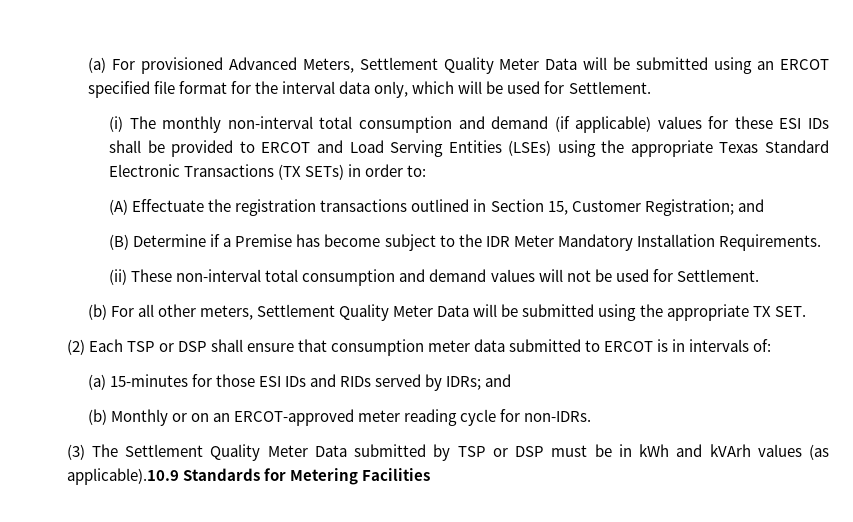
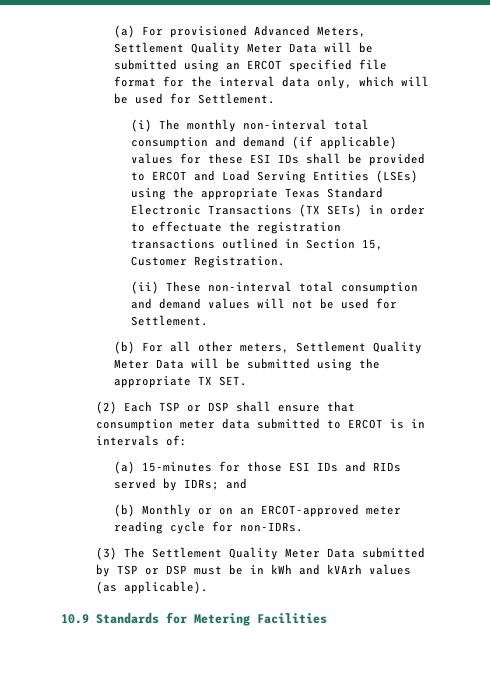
- (i) The monthly non-interval total consumption and demand (if applicable) values for these ESI IDs shall be provided to ERCOT and Load Serving Entities (LSEs) using the appropriate Texas Standard Electronic Transactions (TX SETs) in order to:
- (A) Effectuate the registration transactions outlined in Section 15, Customer Registration; and
- (B) Determine if a Premise has become subject to the IDR Meter Mandatory Installation Requirements.
+ (i) The monthly non-interval total consumption and demand (if applicable) values for these ESI IDs shall be provided to ERCOT and Load Serving Entities (LSEs) using the appropriate Texas Standard Electronic Transactions (TX SETs) in order to effectuate the registration transactions outlined in Section 15, Customer Registration.
- (3) The Settlement Quality Meter Data submitted by TSP or DSP must be in kWh and kVArh values (as applicable).10.9 Standards for Metering Facilities
+ (3) The Settlement Quality Meter Data submitted by TSP or DSP must be in kWh and kVArh values (as applicable).
+ 10.9 Standards for Metering Facilities

